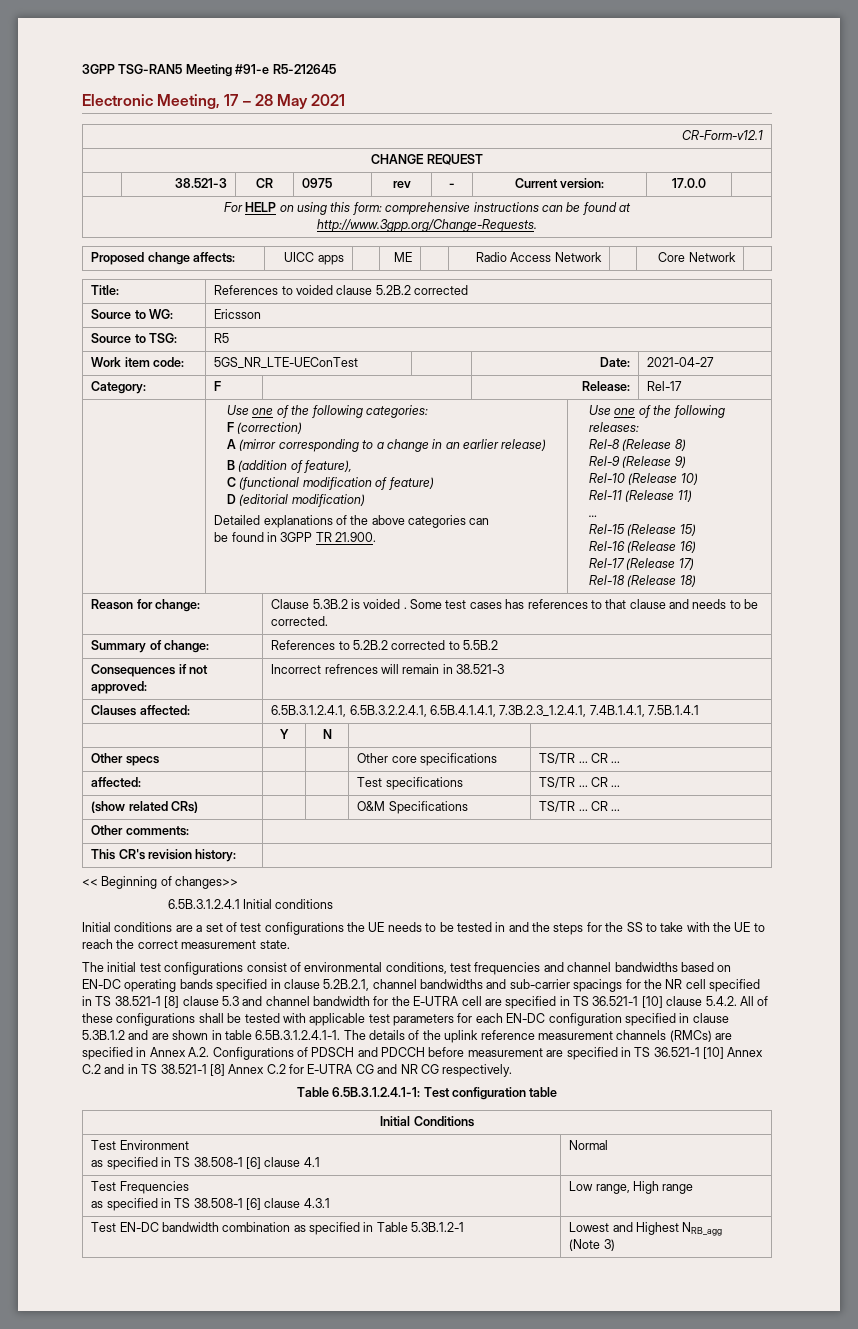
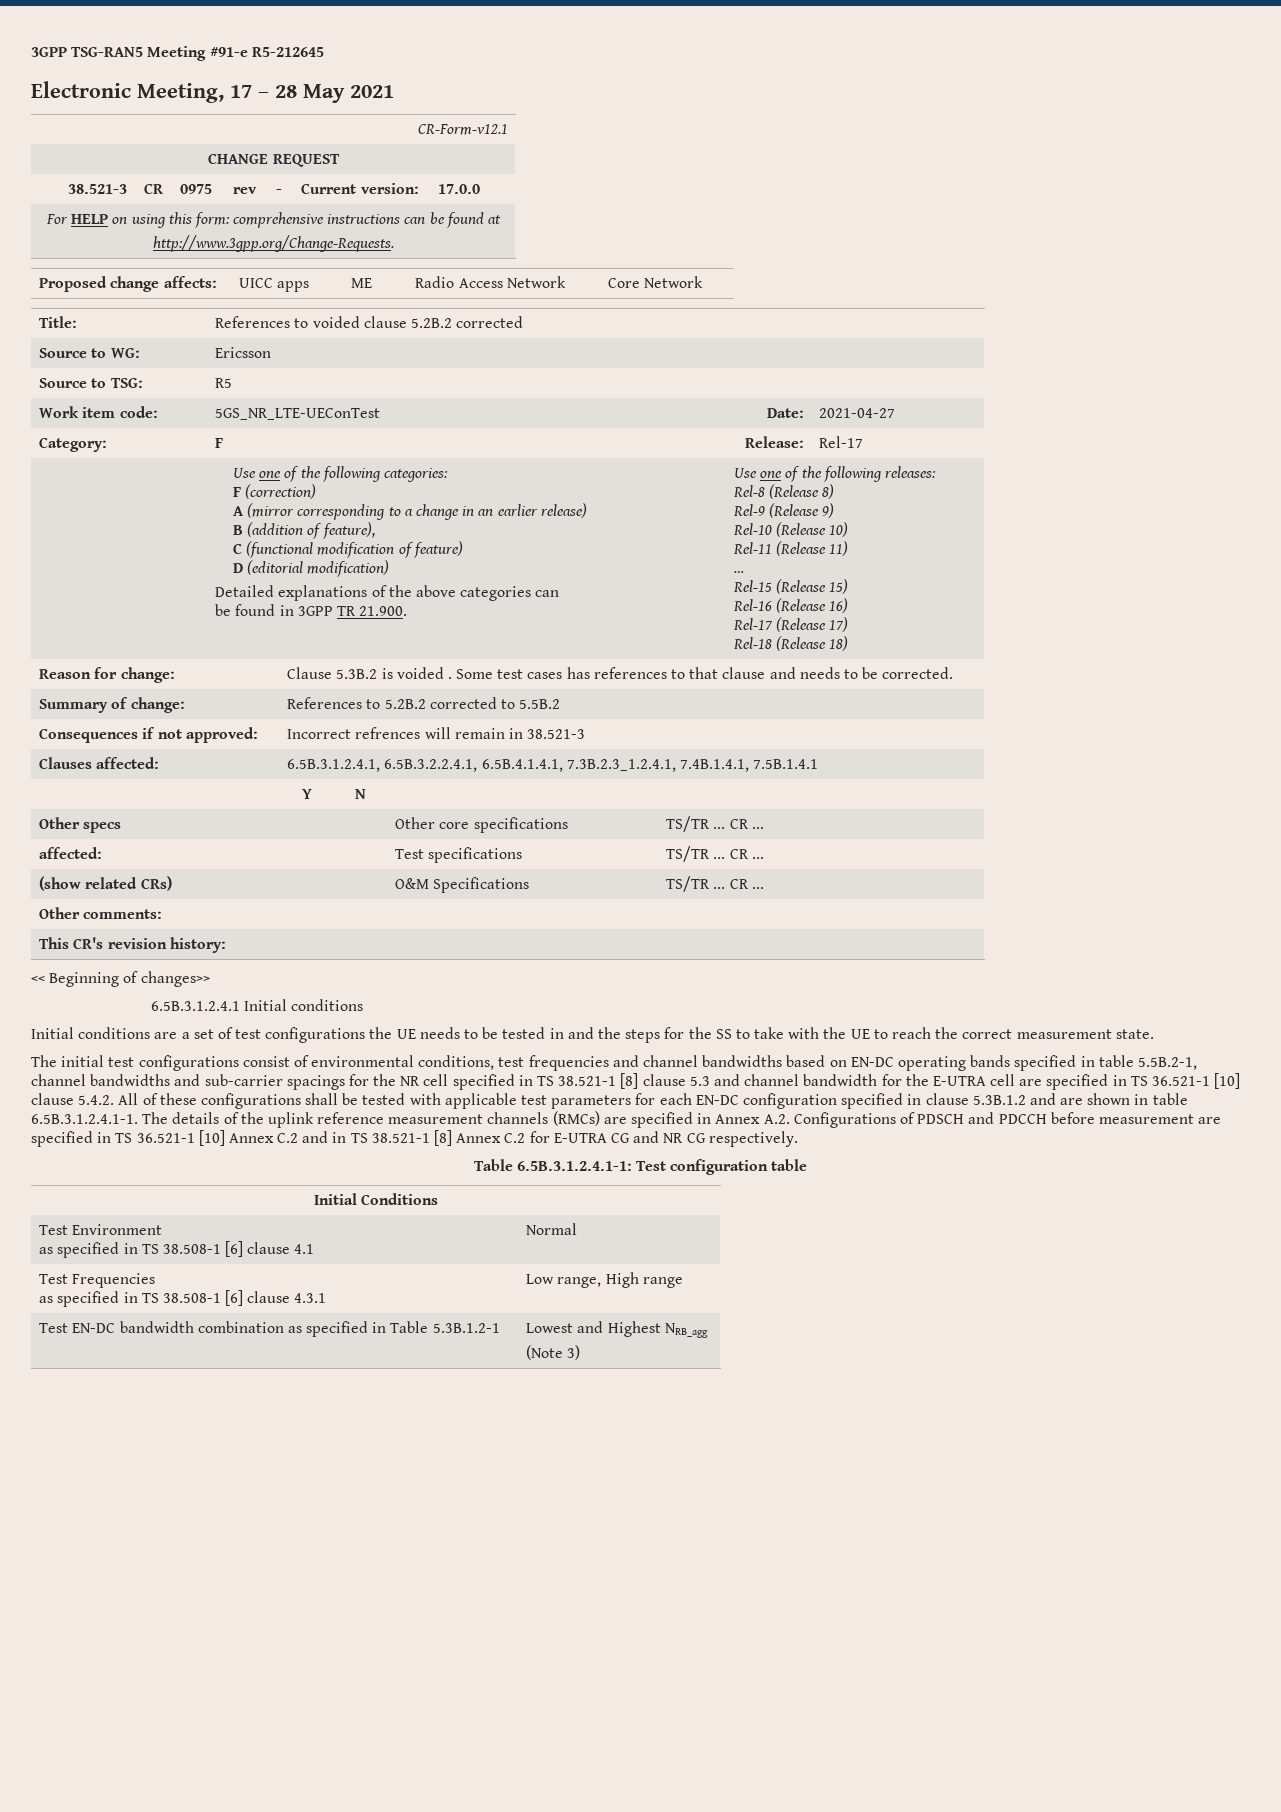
- The initial test configurations consist of environmental conditions, test frequencies and channel bandwidths based on EN-DC operating bands specified in clause 5.2B.2.1, channel bandwidths and sub-carrier spacings for the NR cell specified in TS 38.521-1 [8] clause 5.3 and channel bandwidth for the E-UTRA cell are specified in TS 36.521-1 [10] clause 5.4.2. All of these configurations shall be tested with applicable test parameters for each EN-DC configuration specified in clause 5.3B.1.2 and are shown in table 6.5B.3.1.2.4.1-1. The details of the uplink reference measurement channels (RMCs) are specified in Annex A.2. Configurations of PDSCH and PDCCH before measurement are specified in TS 36.521-1 [10] Annex C.2 and in TS 38.521-1 [8] Annex C.2 for E-UTRA CG and NR CG respectively.
+ The initial test configurations consist of environmental conditions, test frequencies and channel bandwidths based on EN-DC operating bands specified in table 5.5B.2-1, channel bandwidths and sub-carrier spacings for the NR cell specified in TS 38.521-1 [8] clause 5.3 and channel bandwidth for the E-UTRA cell are specified in TS 36.521-1 [10] clause 5.4.2. All of these configurations shall be tested with applicable test parameters for each EN-DC configuration specified in clause 5.3B.1.2 and are shown in table 6.5B.3.1.2.4.1-1. The details of the uplink reference measurement channels (RMCs) are specified in Annex A.2. Configurations of PDSCH and PDCCH before measurement are specified in TS 36.521-1 [10] Annex C.2 and in TS 38.521-1 [8] Annex C.2 for E-UTRA CG and NR CG respectively.

